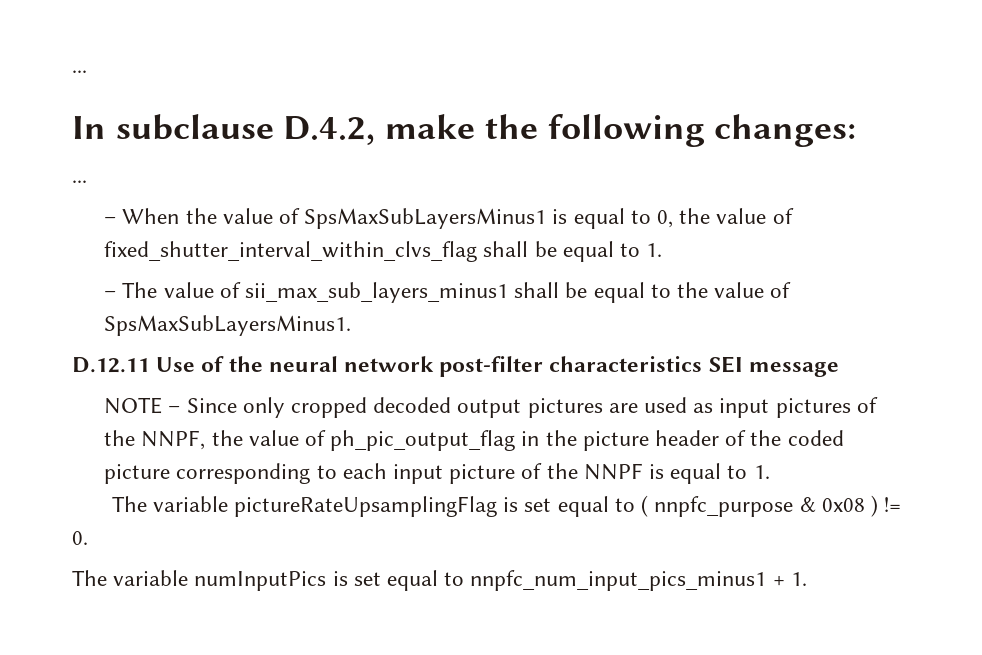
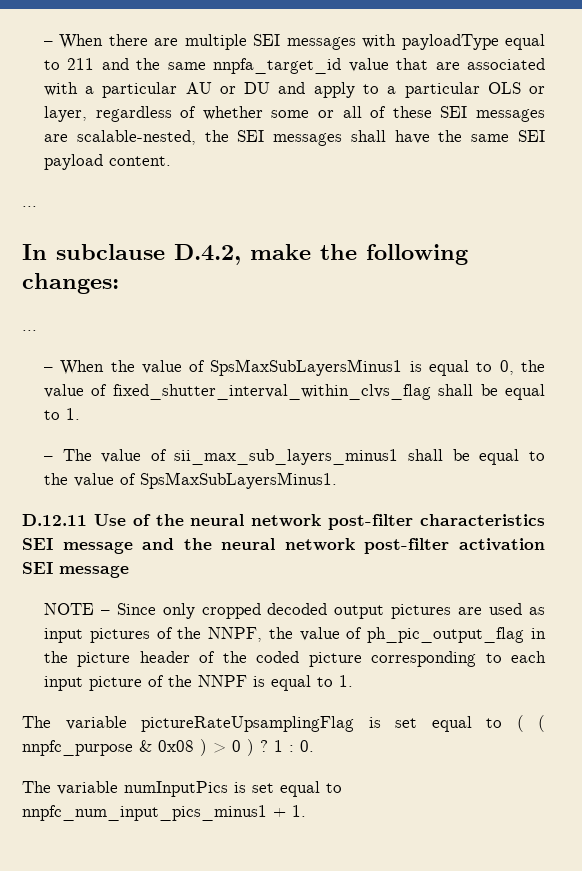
+ – When there are multiple SEI messages with payloadType equal to 211 and the same nnpfa_target_id value that are associated with a particular AU or DU and apply to a particular OLS or layer, regardless of whether some or all of these SEI messages are scalable-nested, the SEI messages shall have the same SEI payload content.
- D.12.11 Use of the neural network post-filter characteristics SEI message
+ D.12.11 Use of the neural network post-filter characteristics SEI message and the neural network post-filter activation SEI message
- The variable pictureRateUpsamplingFlag is set equal to ( nnpfc_purpose & 0x08 ) != 0.
+ The variable pictureRateUpsamplingFlag is set equal to ( ( nnpfc_purpose & 0x08 ) > 0 ) ? 1 : 0.

